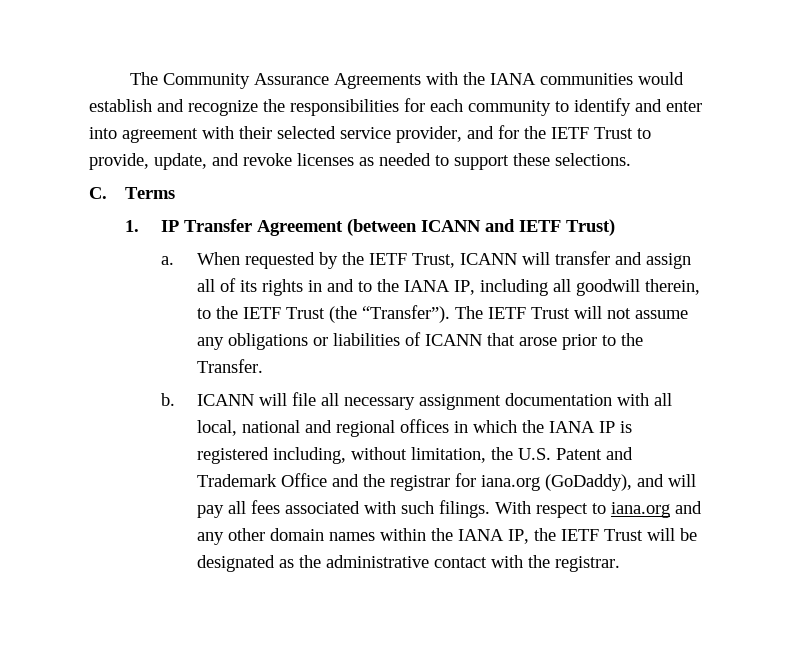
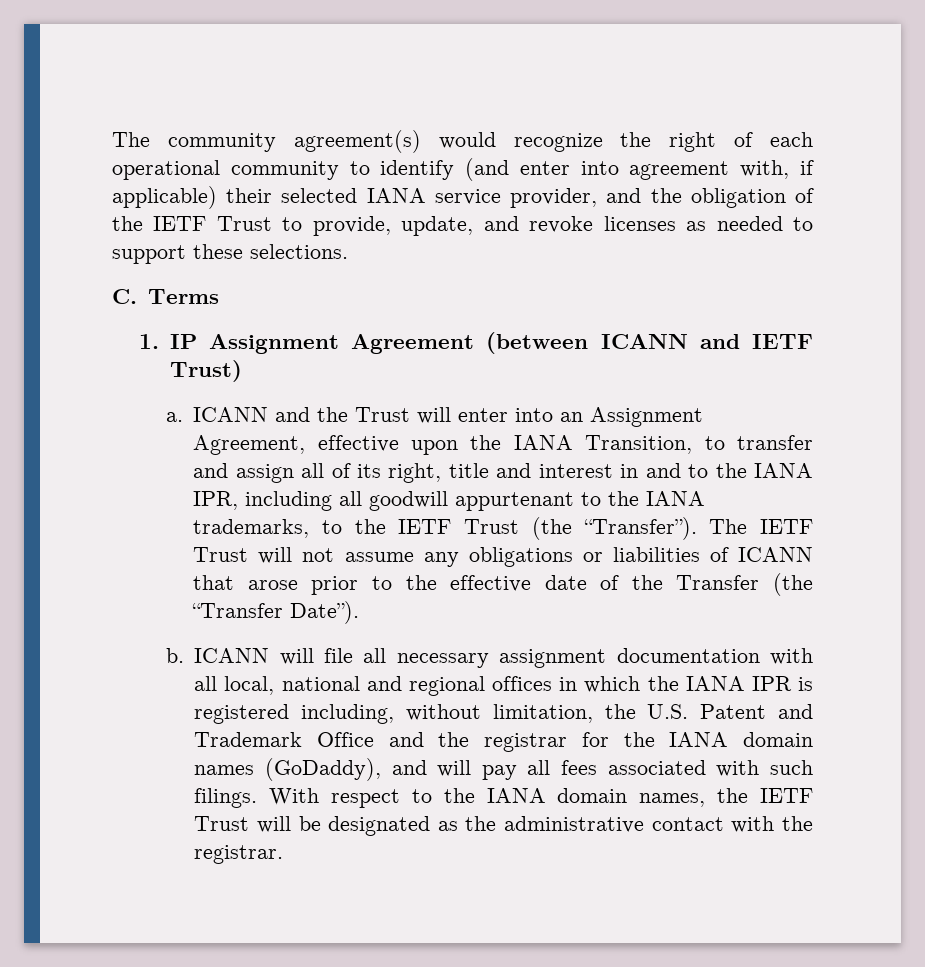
- The Community Assurance Agreements with the IANA communities would establish and recognize the responsibilities for each community to identify and enter into agreement with their selected service provider, and for the IETF Trust to provide, update, and revoke licenses as needed to support these selections.
+ The community agreement(s) would recognize the right of each operational community to identify (and enter into agreement with, if applicable) their selected IANA service provider, and the obligation of the IETF Trust to provide, update, and revoke licenses as needed to support these selections.
- 1. IP Transfer Agreement (between ICANN and IETF Trust)
+ 1. IP Assignment Agreement (between ICANN and IETF Trust)
- When requested by the IETF Trust, ICANN will transfer and assign all of its rights in and to the IANA IP, including all goodwill therein, to the IETF Trust (the “Transfer”).
+ ICANN and the Trust will enter into an Assignment Agreement, effective upon the IANA Transition, to transfer and assign all of its right, title and interest in and to the IANA IPR, including all goodwill appurtenant to the IANA trademarks, to the IETF Trust (the “Transfer”).
- The IETF Trust will not assume any obligations or liabilities of ICANN that arose prior to the Transfer.
+ The IETF Trust will not assume any obligations or liabilities of ICANN that arose prior to the effective date of the Transfer (the “Transfer Date”).
- ICANN will file all necessary assignment documentation with all local, national and regional offices in which the IANA IP is registered including, without limitation, the U.S. Patent and Trademark Office and the registrar for iana.org (GoDaddy), and will pay all fees associated with such filings.
+ ICANN will file all necessary assignment documentation with all local, national and regional offices in which the IANA IPR is registered including, without limitation, the U.S. Patent and Trademark Office and the registrar for the IANA domain names (GoDaddy), and will pay all fees associated with such filings.
- With respect to iana.org and any other domain names within the IANA IP, the IETF Trust will be designated as the administrative contact with the registrar.
+ With respect to the IANA domain names, the IETF Trust will be designated as the administrative contact with the registrar.

